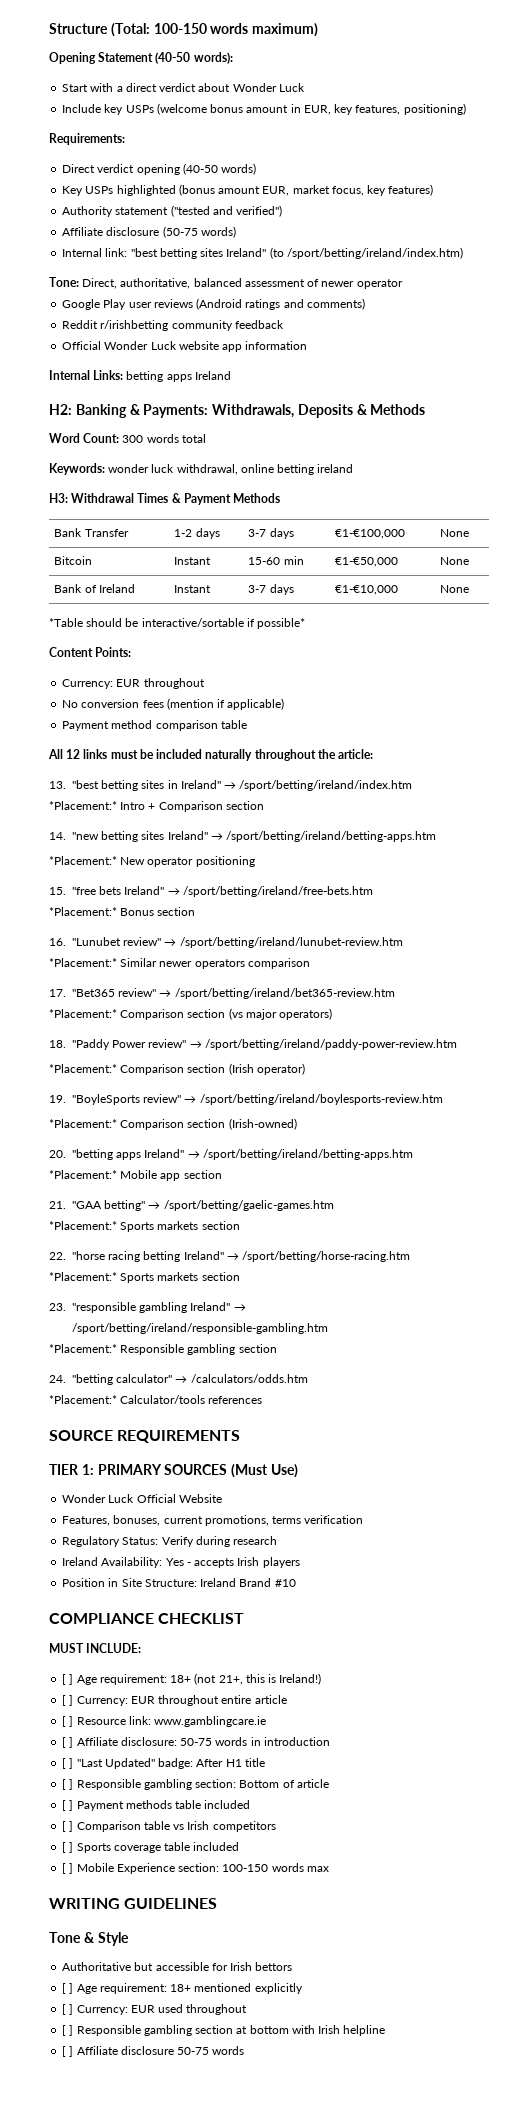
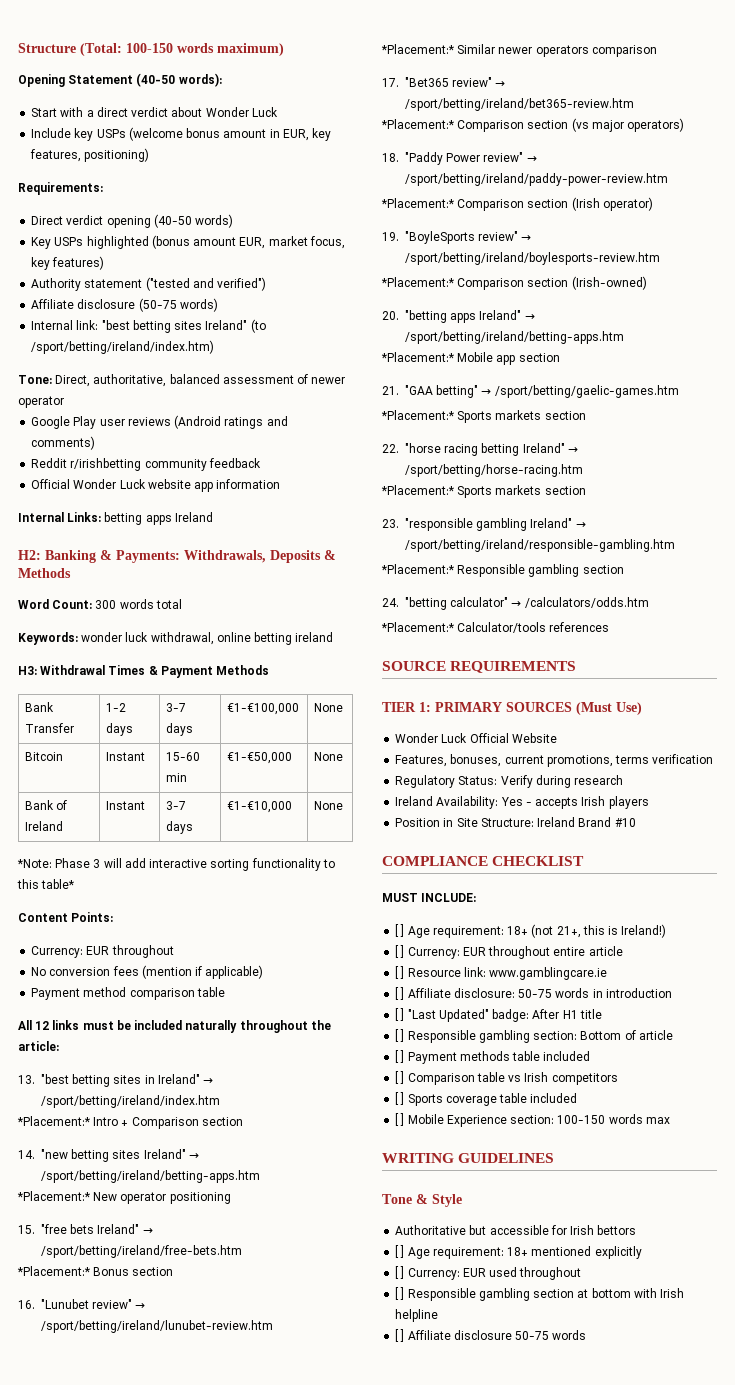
- *Table should be interactive/sortable if possible*
+ *Note: Phase 3 will add interactive sorting functionality to this table*

